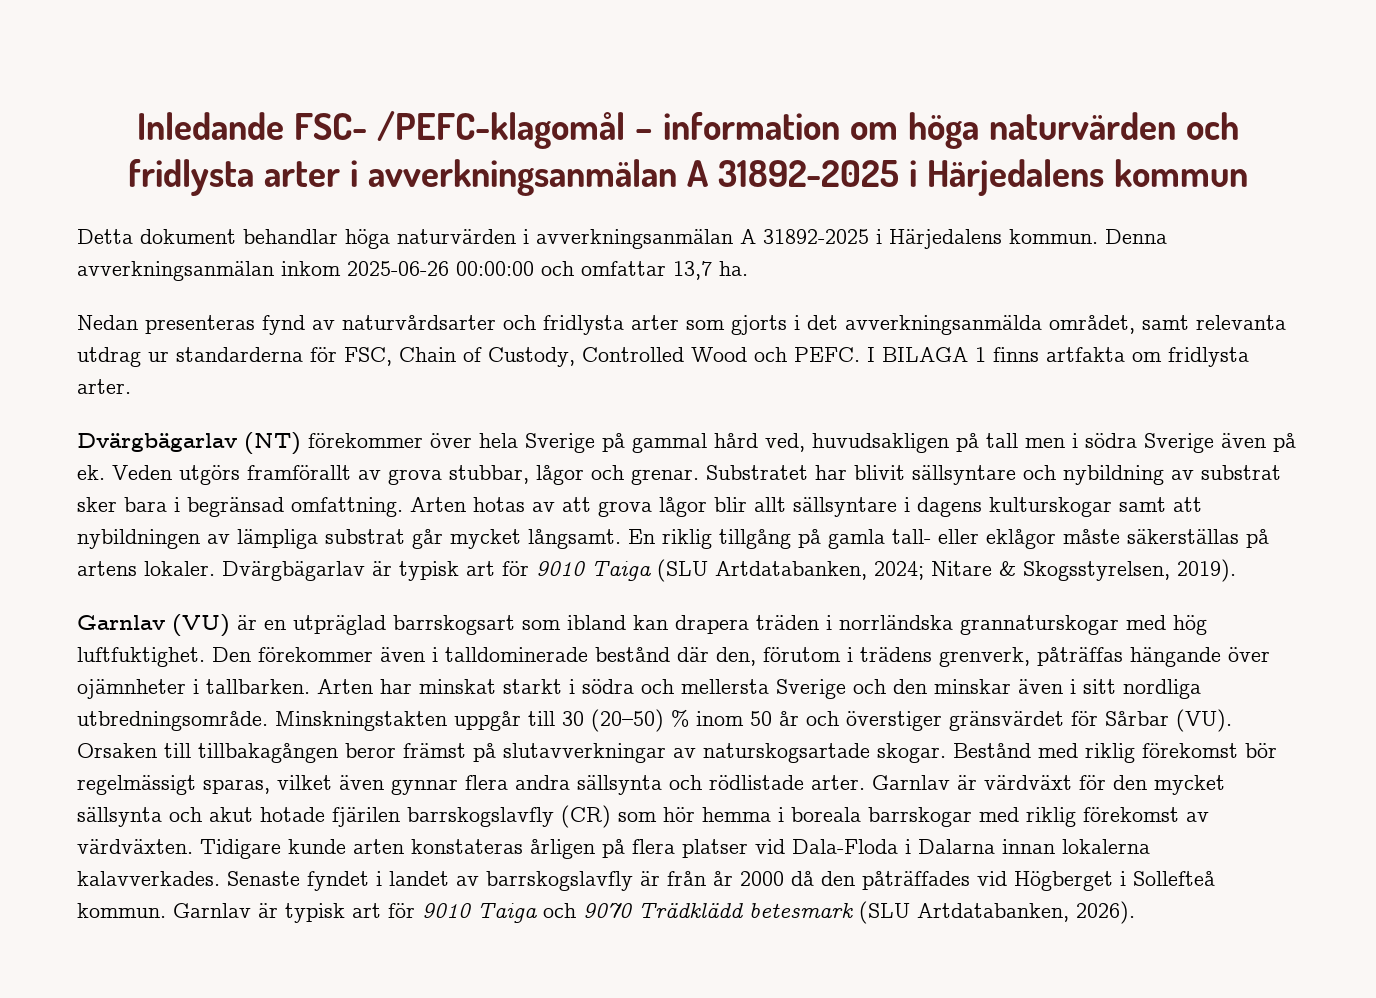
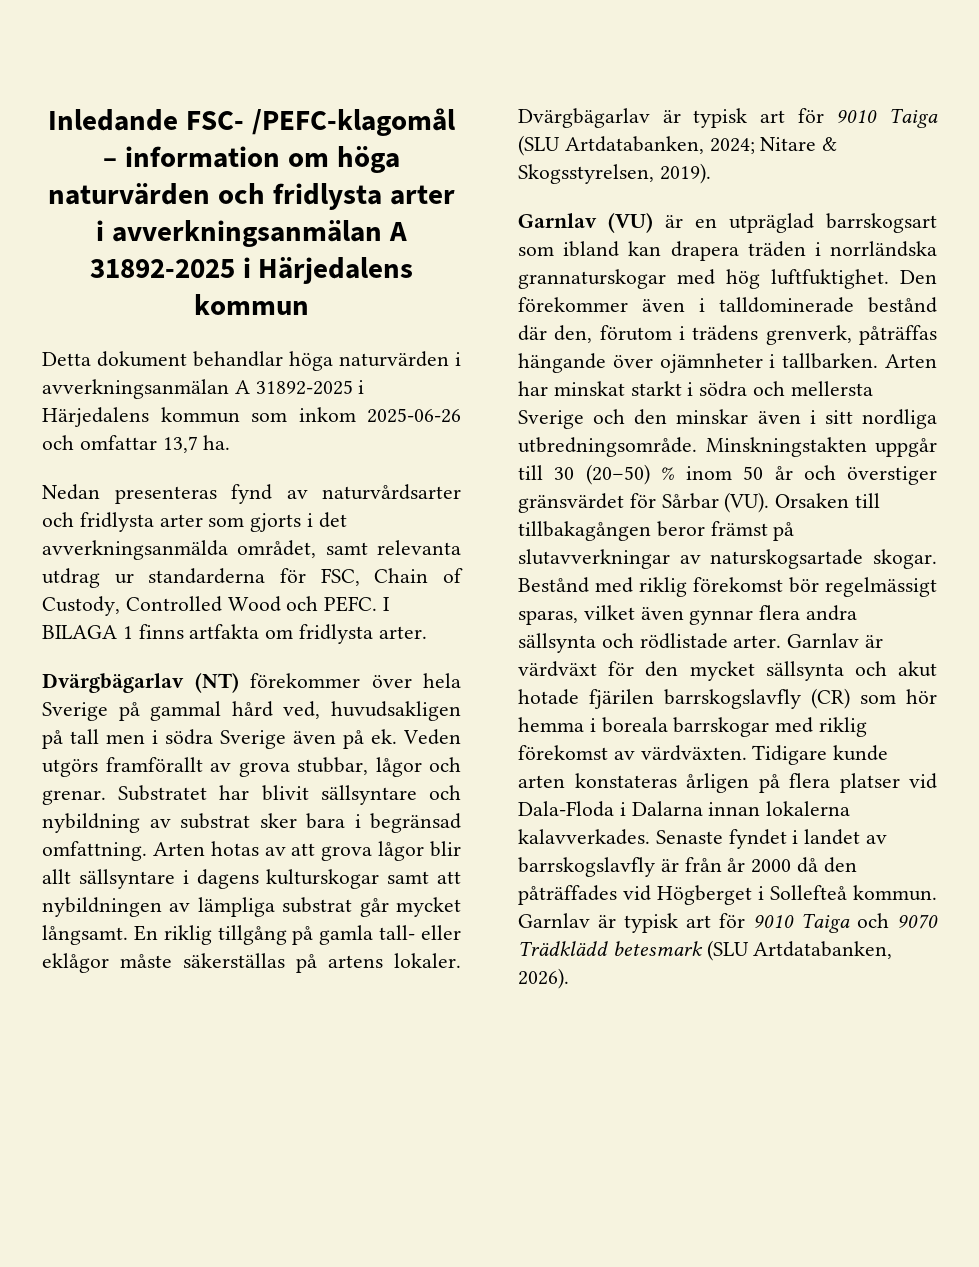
- Detta dokument behandlar höga naturvärden i avverkningsanmälan A 31892-2025 i Härjedalens kommun. Denna avverkningsanmälan inkom 2025-06-26 00:00:00 och omfattar 13,7 ha.
+ Detta dokument behandlar höga naturvärden i avverkningsanmälan A 31892-2025 i Härjedalens kommun som inkom 2025-06-26 och omfattar 13,7 ha.

